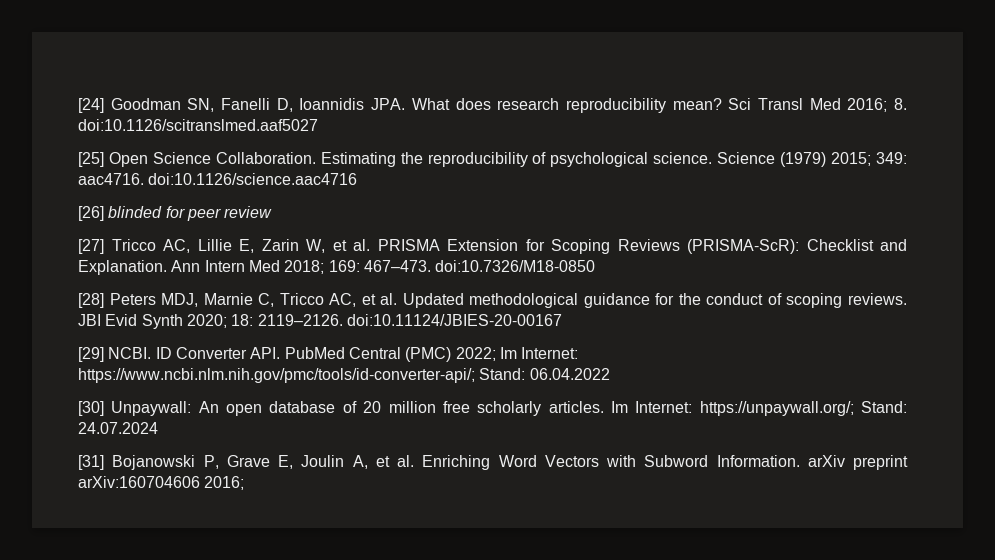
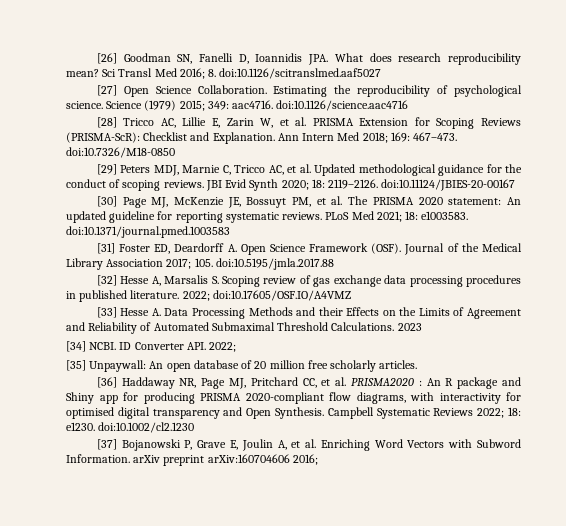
- [24] Goodman SN, Fanelli D, Ioannidis JPA. What does research reproducibility mean?
+ [26] Goodman SN, Fanelli D, Ioannidis JPA. What does research reproducibility mean?
- [25] Open Science Collaboration.
+ [27] Open Science Collaboration.
- [26] blinded for peer review
- [27] Tricco AC, Lillie E, Zarin W, et al. PRISMA Extension for Scoping Reviews (PRISMA-ScR): Checklist and Explanation.
+ [28] Tricco AC, Lillie E, Zarin W, et al. PRISMA Extension for Scoping Reviews (PRISMA-ScR): Checklist and Explanation.
- [28] Peters MDJ, Marnie C, Tricco AC, et al. Updated methodological guidance for the conduct of scoping reviews.
+ [29] Peters MDJ, Marnie C, Tricco AC, et al. Updated methodological guidance for the conduct of scoping reviews.
- [29] NCBI. ID Converter API. PubMed Central (PMC) 2022; Im Internet: https://www.ncbi.nlm.nih.gov/pmc/tools/id-converter-api/; Stand: 06.04.2022
- [30] Unpaywall: An open database of 20 million free scholarly articles. Im Internet: https://unpaywall.org/; Stand: 24.07.2024
- [31] Bojanowski P, Grave E, Joulin A, et al. Enriching Word Vectors with Subword Information. arXiv preprint arXiv:160704606 2016;
+ [30] Page MJ, McKenzie JE, Bossuyt PM, et al. The PRISMA 2020 statement: An updated guideline for reporting systematic reviews. PLoS Med 2021; 18: e1003583. doi:10.1371/journal.pmed.1003583
+ [31] Foster ED, Deardorff A. Open Science Framework (OSF). Journal of the Medical Library Association 2017; 105. doi:10.5195/jmla.2017.88
+ [32] Hesse A, Marsalis S. Scoping review of gas exchange data processing procedures in published literature. 2022; doi:10.17605/OSF.IO/A4VMZ
+ [33] Hesse A. Data Processing Methods and their Effects on the Limits of Agreement and Reliability of Automated Submaximal Threshold Calculations. 2023
+ [34] NCBI. ID Converter API. 2022;
+ [35] Unpaywall: An open database of 20 million free scholarly articles.
+ [36] Haddaway NR, Page MJ, Pritchard CC, et al. PRISMA2020 : An R package and Shiny app for producing PRISMA 2020-compliant flow diagrams, with interactivity for optimised digital transparency and Open Synthesis. Campbell Systematic Reviews 2022; 18: e1230. doi:10.1002/cl2.1230
+ [37] Bojanowski P, Grave E, Joulin A, et al. Enriching Word Vectors with Subword Information. arXiv preprint arXiv:160704606 2016;

